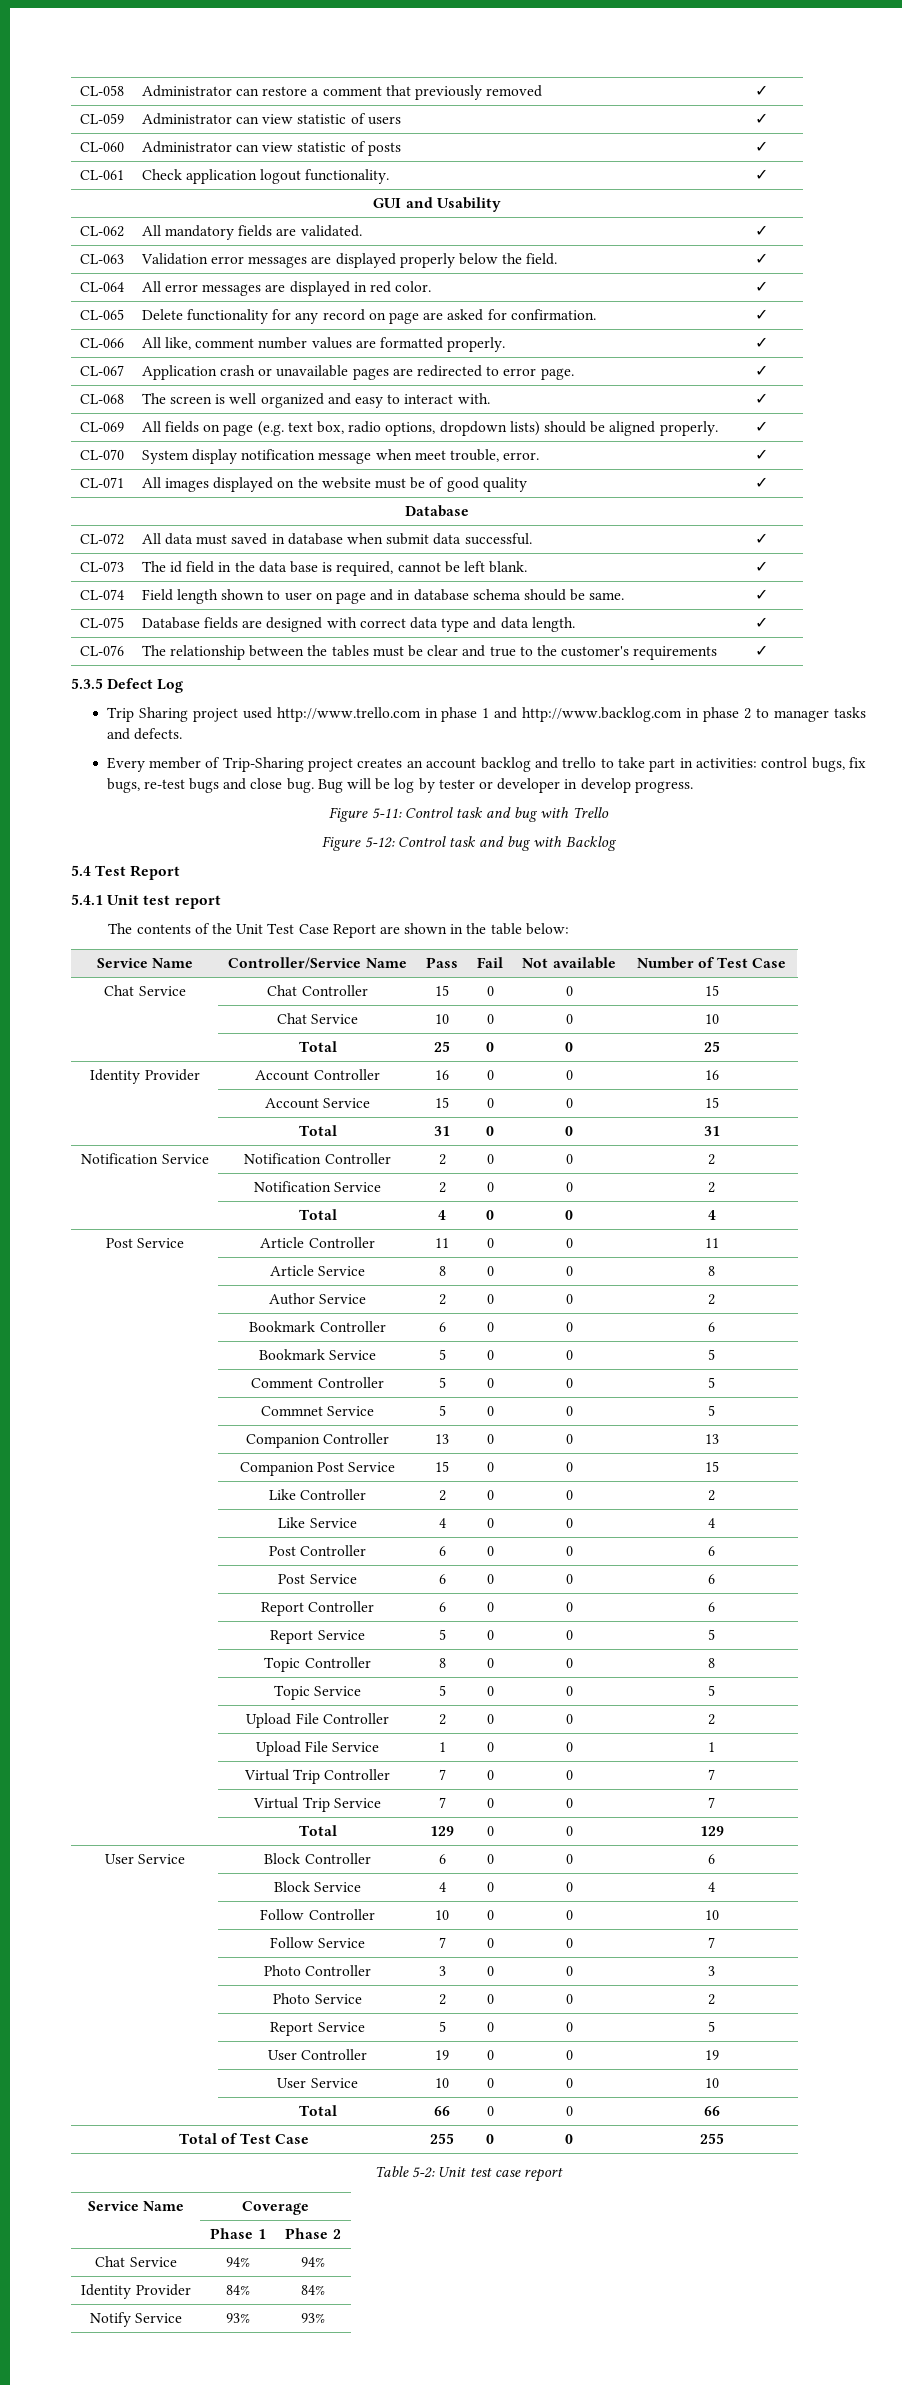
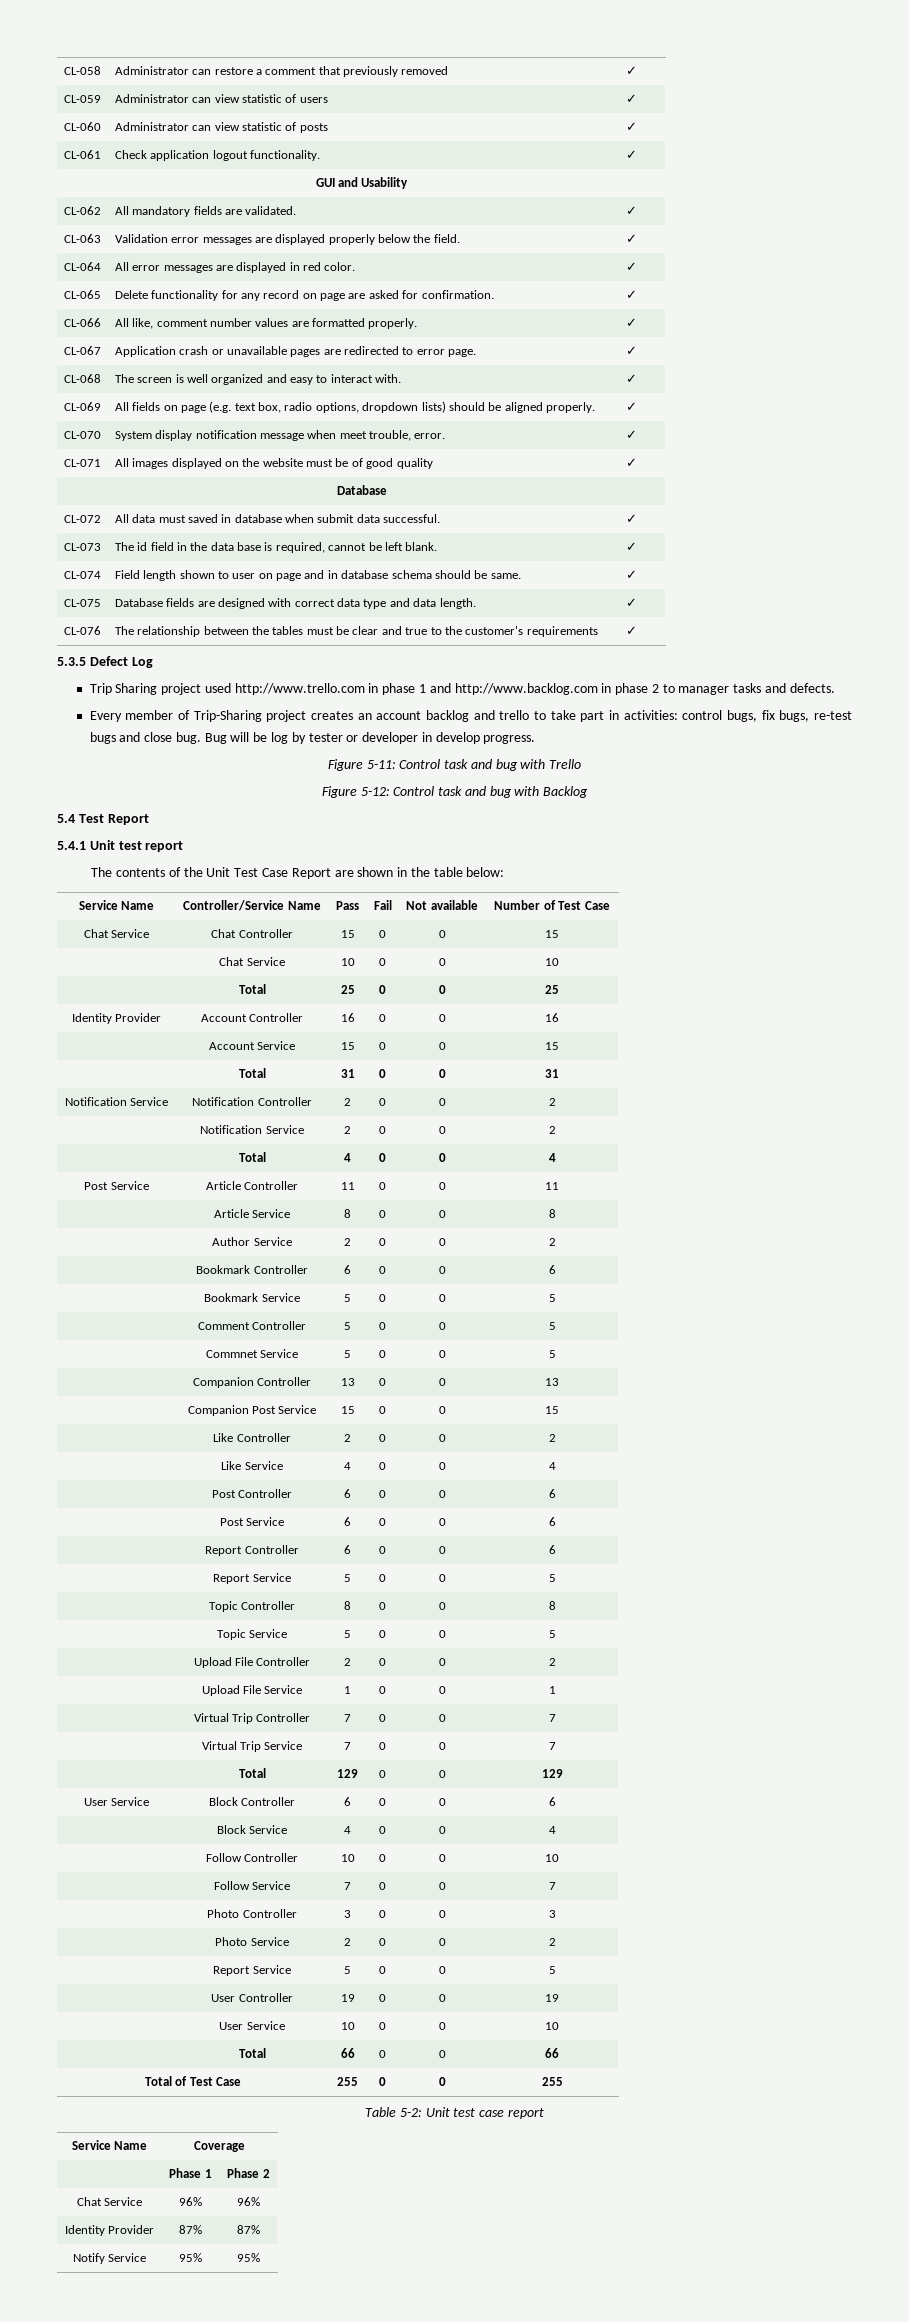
- Chat Service | 94% | 94%
- Identity Provider | 84% | 84%
+ Chat Service | 96% | 96%
+ Identity Provider | 87% | 87%
- Notify Service | 93% | 93%
+ Notify Service | 95% | 95%

